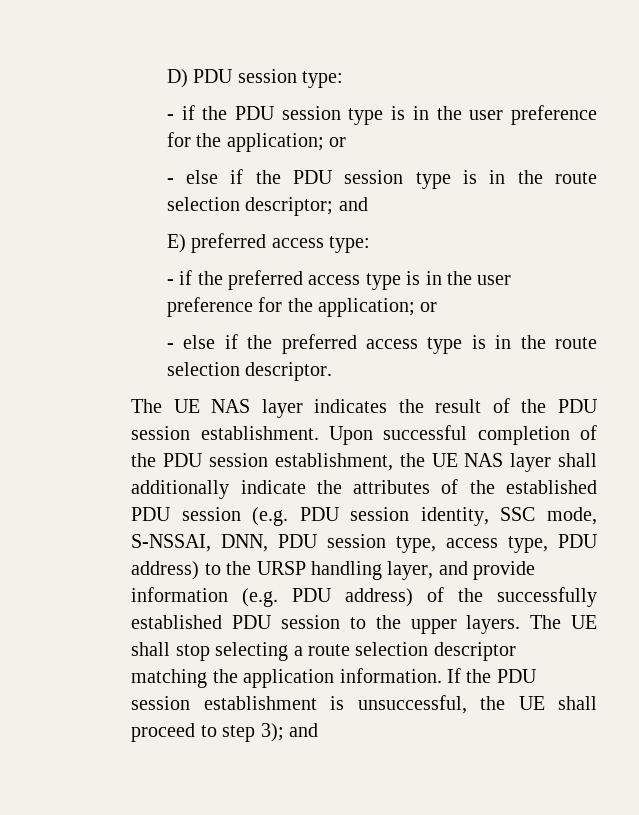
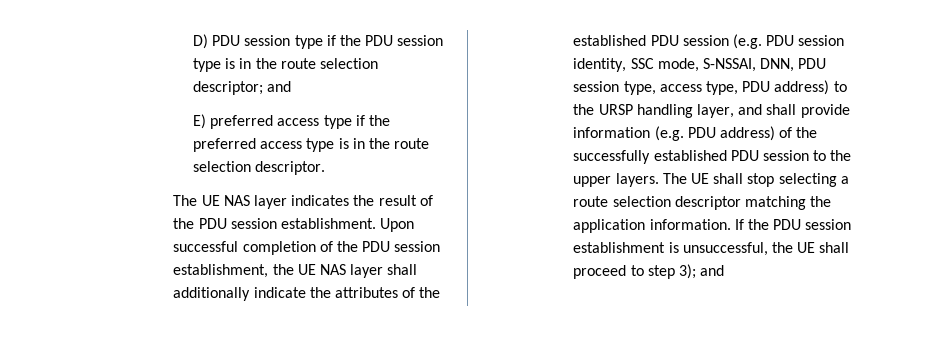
- D) PDU session type:
- - if the PDU session type is in the user preference for the application; or
- - else if the PDU session type is in the route selection descriptor; and
+ D) PDU session type if the PDU session type is in the route selection descriptor; and
- E) preferred access type:
- - if the preferred access type is in the user preference for the application; or
- - else if the preferred access type is in the route selection descriptor.
+ E) preferred access type if the preferred access type is in the route selection descriptor.
- Upon successful completion of the PDU session establishment, the UE NAS layer shall additionally indicate the attributes of the established PDU session (e.g. PDU session identity, SSC mode, S-NSSAI, DNN, PDU session type, access type, PDU address) to the URSP handling layer, and provide information (e.g. PDU address) of the successfully established PDU session to the upper layers.
+ Upon successful completion of the PDU session establishment, the UE NAS layer shall additionally indicate the attributes of the established PDU session (e.g. PDU session identity, SSC mode, S-NSSAI, DNN, PDU session type, access type, PDU address) to the URSP handling layer, and shall provide information (e.g. PDU address) of the successfully established PDU session to the upper layers.

